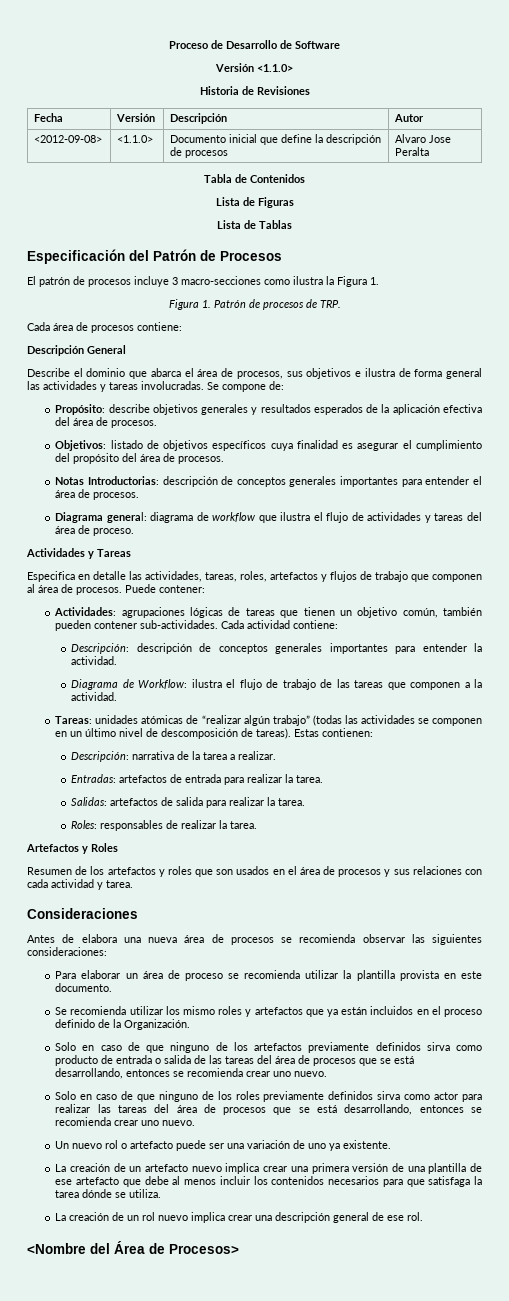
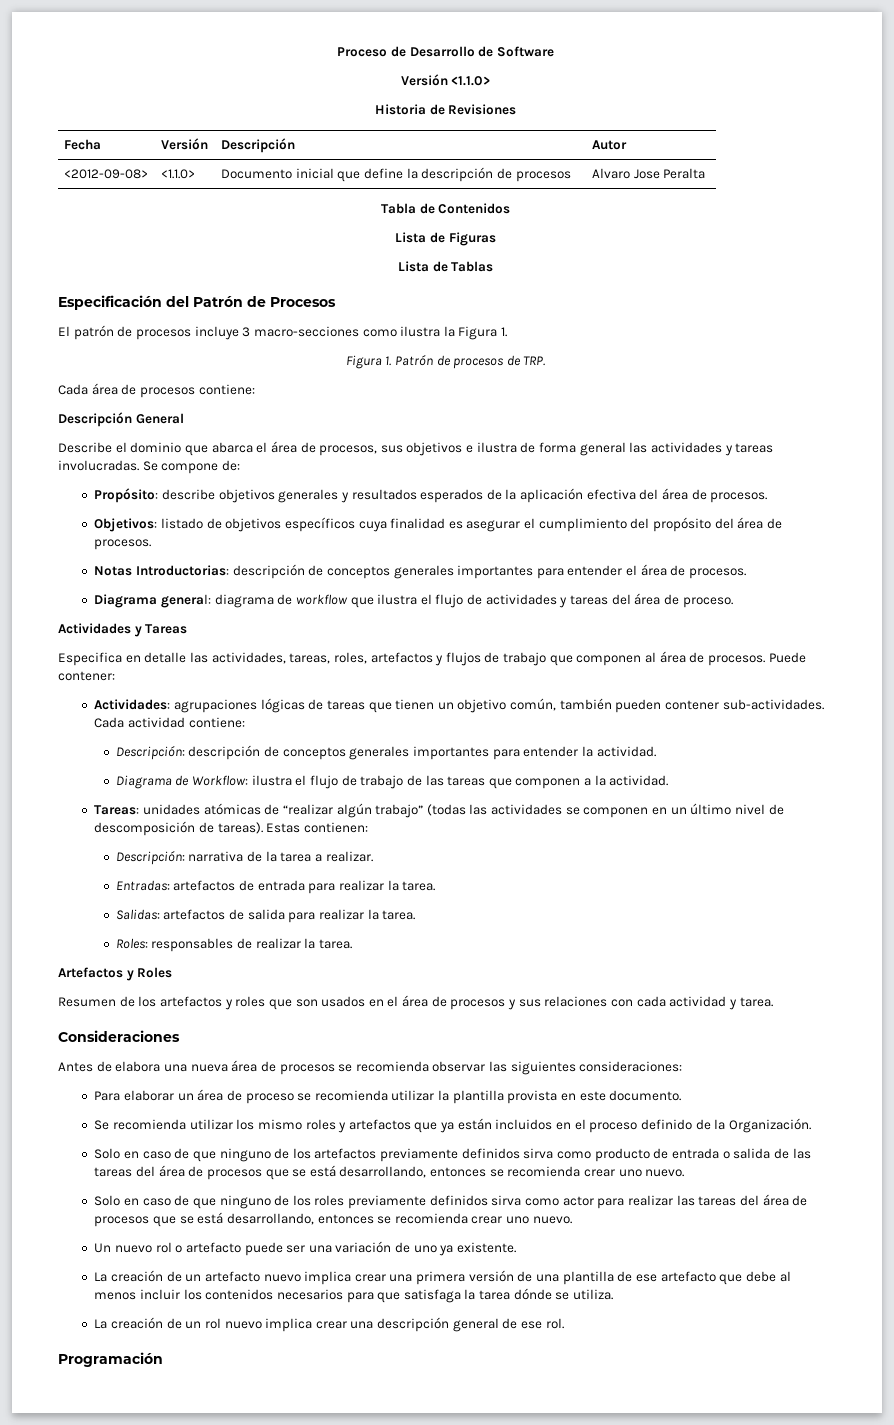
- <Nombre del Área de Procesos>
+ Programación

